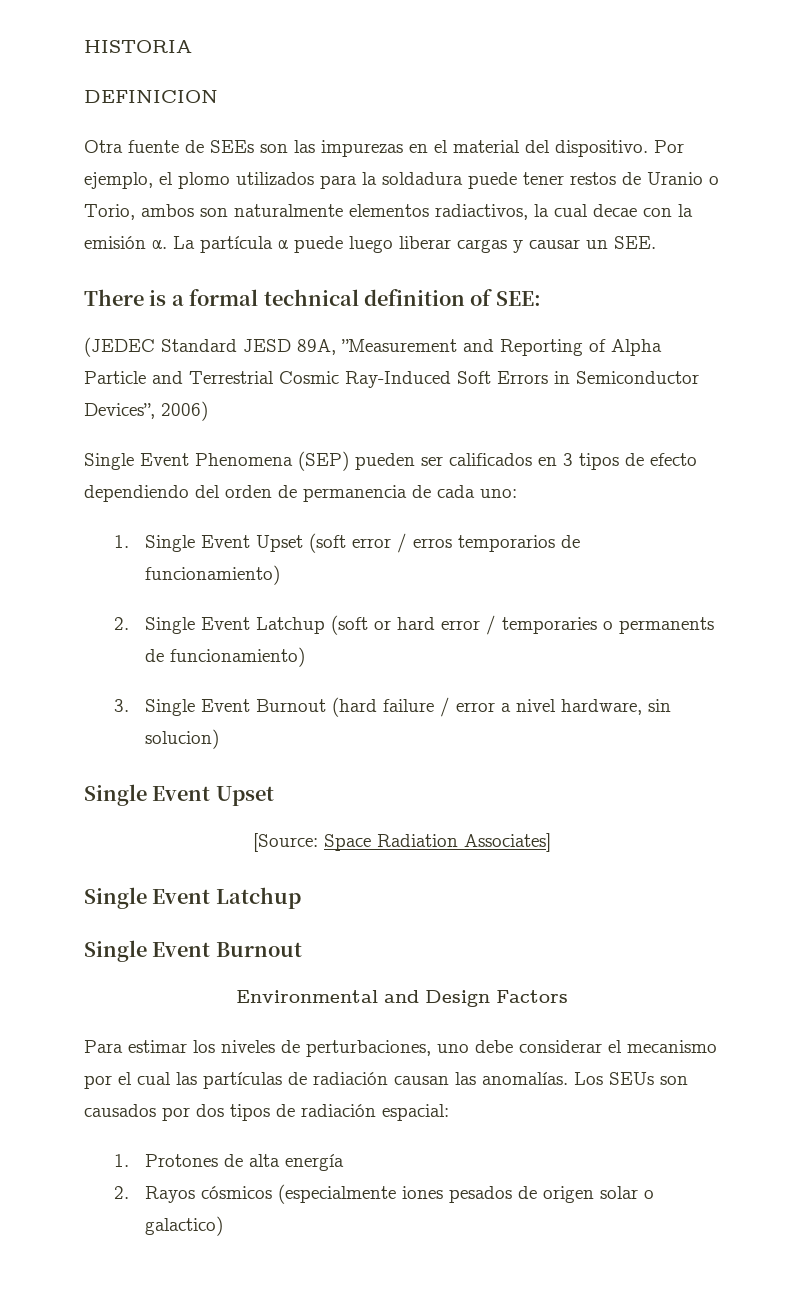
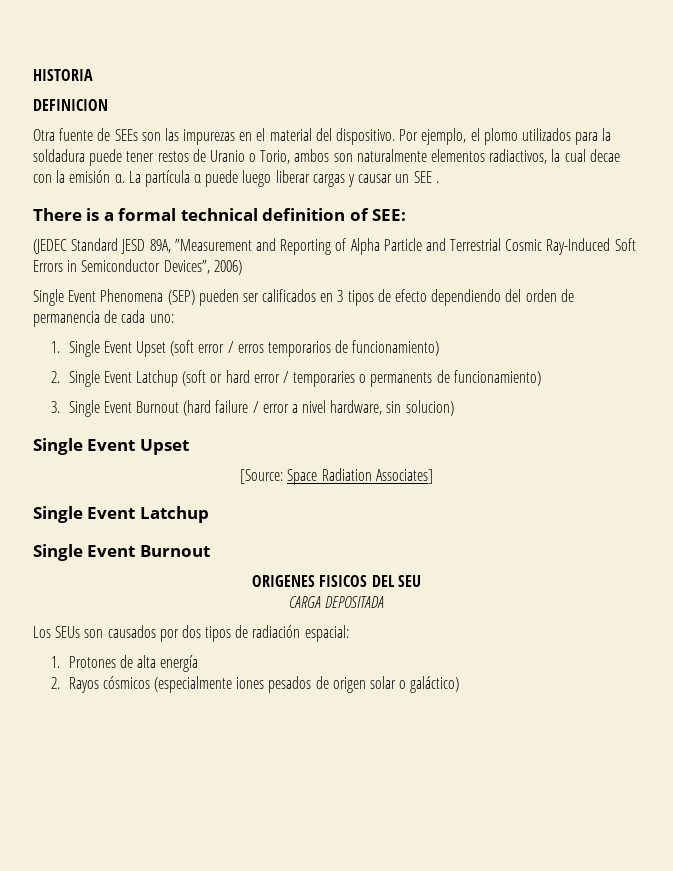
- La partícula α puede luego liberar cargas y causar un SEE.
+ La partícula α puede luego liberar cargas y causar un SEE .
- Environmental and Design Factors
- Para estimar los niveles de perturbaciones, uno debe considerar el mecanismo por el cual las partículas de radiación causan las anomalías. Los SEUs son causados por dos tipos de radiación espacial:
+ ORIGENES FISICOS DEL SEU
+ CARGA DEPOSITADA
+ Los SEUs son causados por dos tipos de radiación espacial:
- 2. Rayos cósmicos (especialmente iones pesados de origen solar o galactico)
+ 2. Rayos cósmicos (especialmente iones pesados de origen solar o galáctico)

